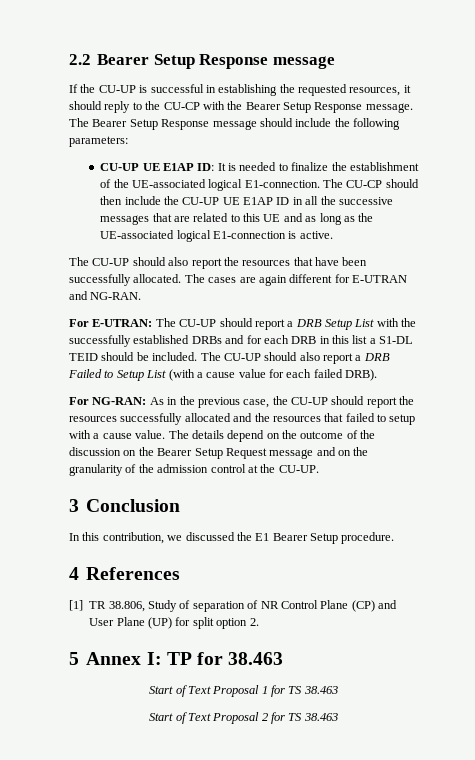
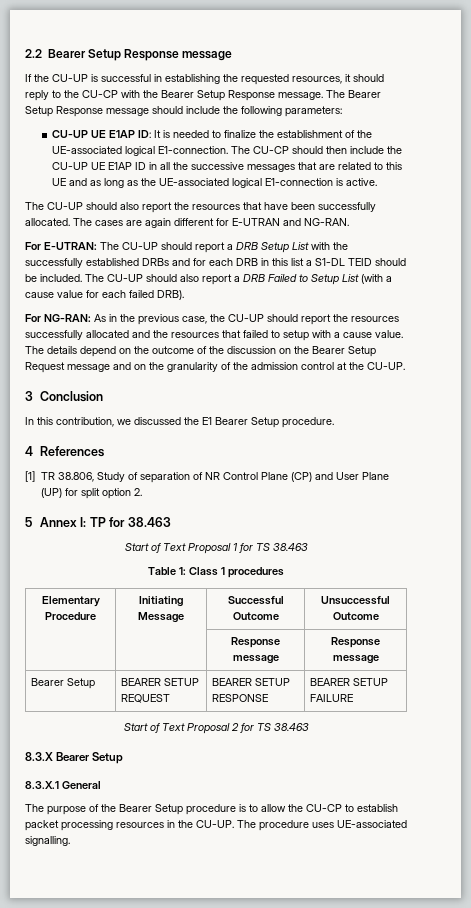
+ Table 1: Class 1 procedures
+ Elementary Procedure | Initiating Message | Successful Outcome | Unsuccessful Outcome
+ | | Response message | Response message
+ Bearer Setup | BEARER SETUP REQUEST | BEARER SETUP RESPONSE | BEARER SETUP FAILURE
+ 8.3.X Bearer Setup
+ 8.3.X.1 General
+ The purpose of the Bearer Setup procedure is to allow the CU-CP to establish packet processing resources in the CU-UP. The procedure uses UE-associated signalling.

